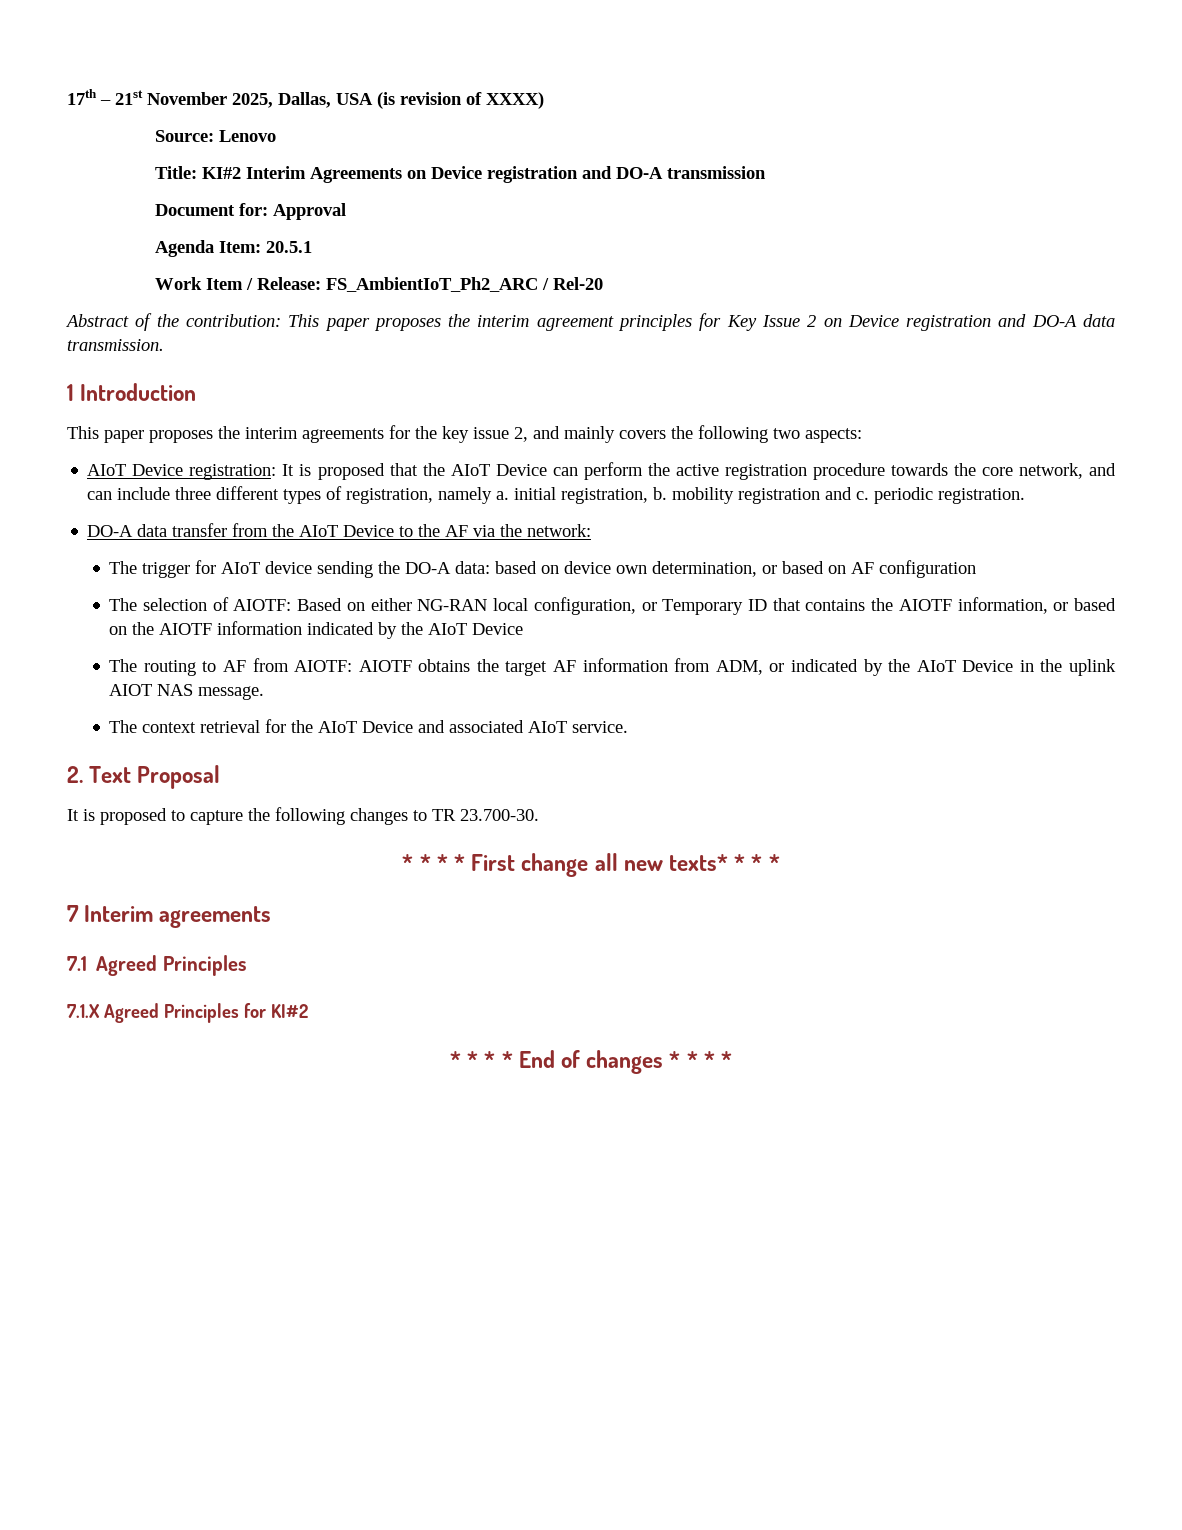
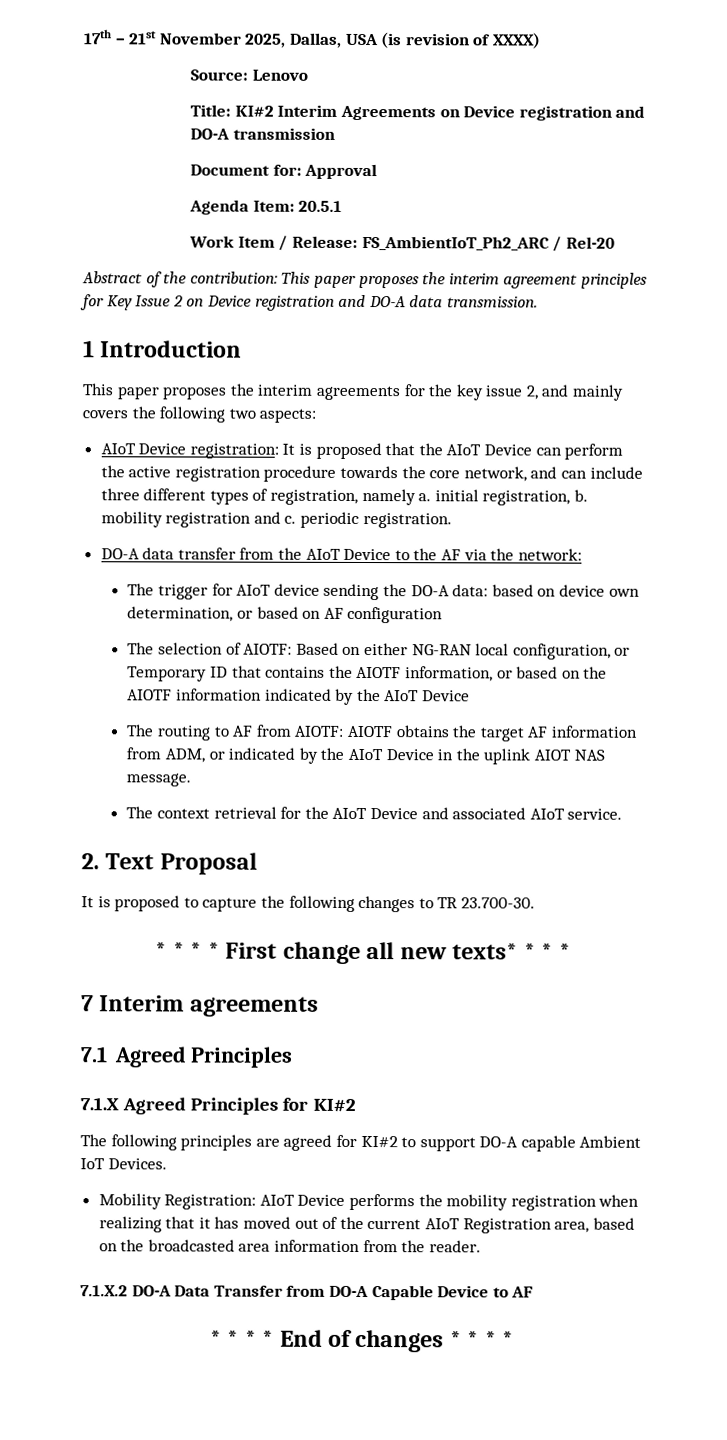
+ The following principles are agreed for KI#2 to support DO-A capable Ambient IoT Devices.
+ Mobility Registration: AIoT Device performs the mobility registration when realizing that it has moved out of the current AIoT Registration area, based on the broadcasted area information from the reader.
+ 7.1.X.2 DO-A Data Transfer from DO-A Capable Device to AF

